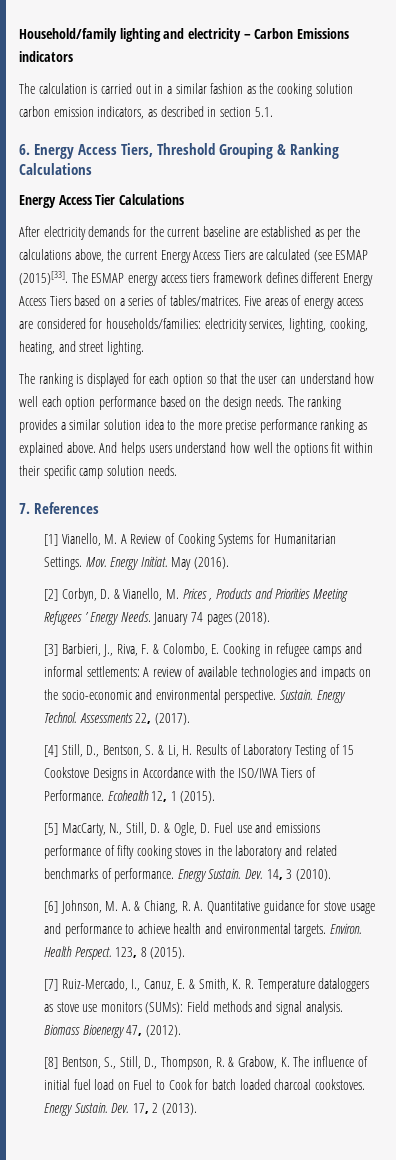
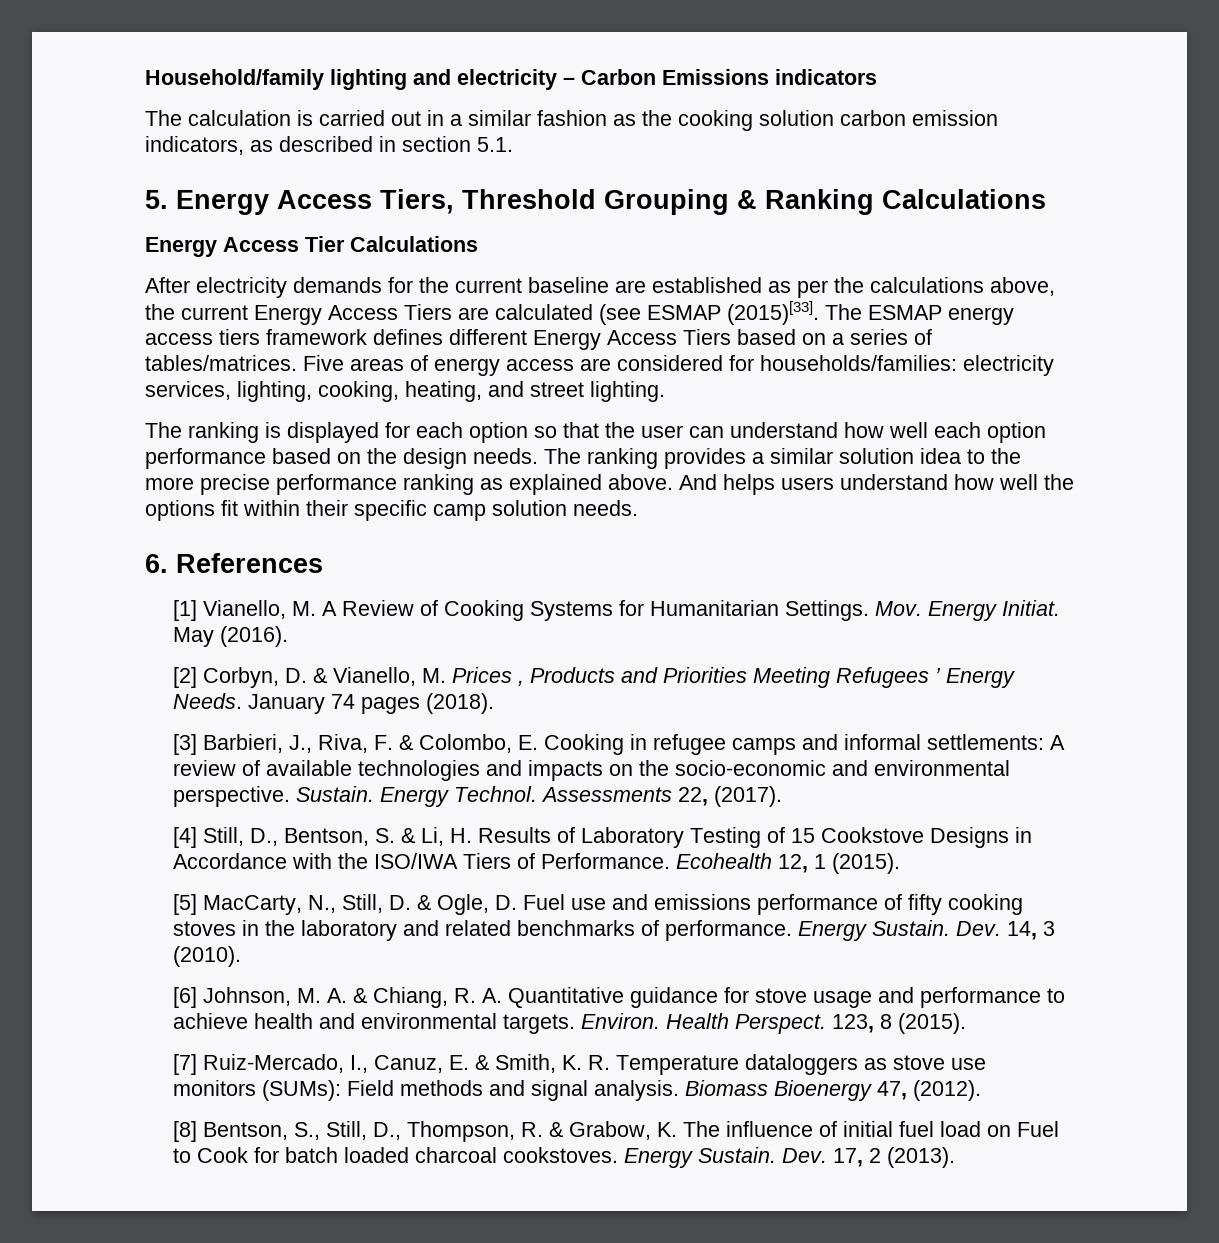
- 6. Energy Access Tiers, Threshold Grouping & Ranking Calculations
+ 5. Energy Access Tiers, Threshold Grouping & Ranking Calculations
- 7. References
+ 6. References

